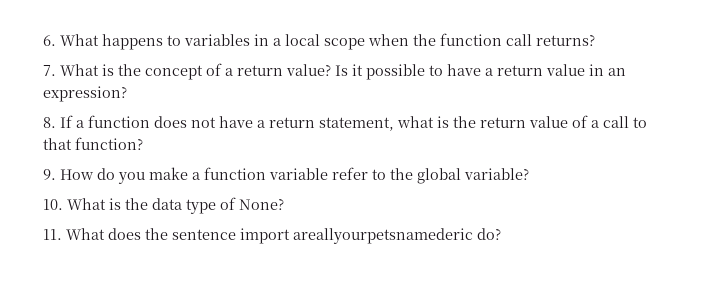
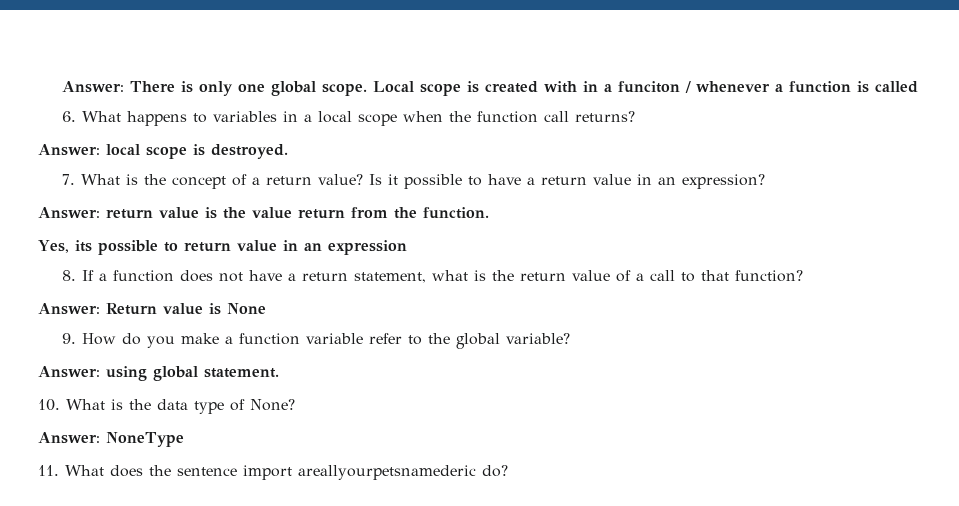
+ Answer: There is only one global scope. Local scope is created with in a funciton / whenever a function is called
+ Answer: local scope is destroyed.
+ Answer: return value is the value return from the function.
+ Yes, its possible to return value in an expression
+ Answer: Return value is None
+ Answer: using global statement.
+ Answer: NoneType

